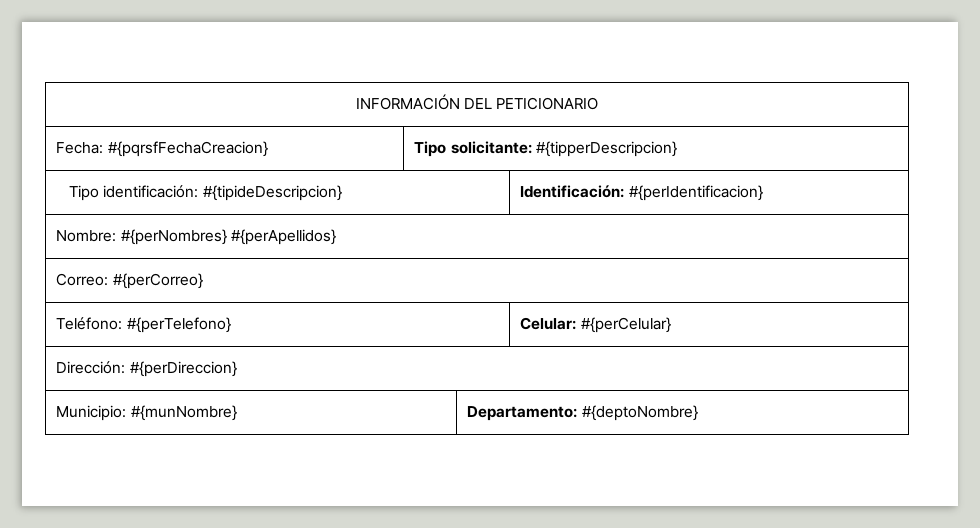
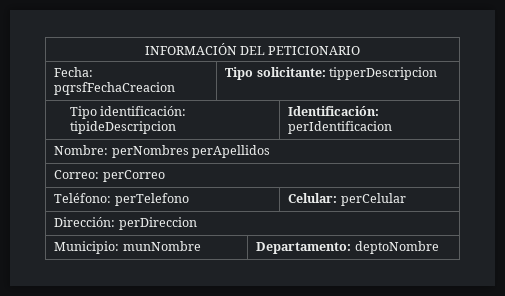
- Fecha: #{pqrsfFechaCreacion} | Tipo solicitante: #{tipperDescripcion}
+ Fecha: pqrsfFechaCreacion | Tipo solicitante: tipperDescripcion
- Tipo identificación: #{tipideDescripcion} | Identificación: #{perIdentificacion}
+ Tipo identificación: tipideDescripcion | Identificación: perIdentificacion
- Nombre: #{perNombres} #{perApellidos}
+ Nombre: perNombres perApellidos
- Correo: #{perCorreo}
+ Correo: perCorreo
- Teléfono: #{perTelefono} | Celular: #{perCelular}
+ Teléfono: perTelefono | Celular: perCelular
- Dirección: #{perDireccion}
+ Dirección: perDireccion
- Municipio: #{munNombre} | Departamento: #{deptoNombre}
+ Municipio: munNombre | Departamento: deptoNombre

